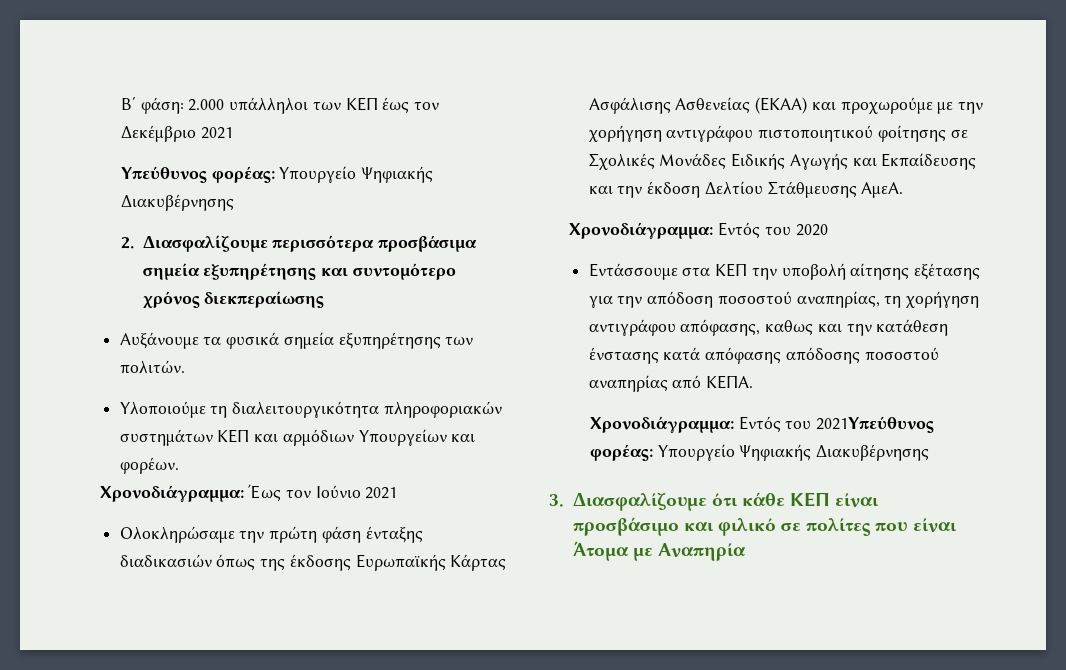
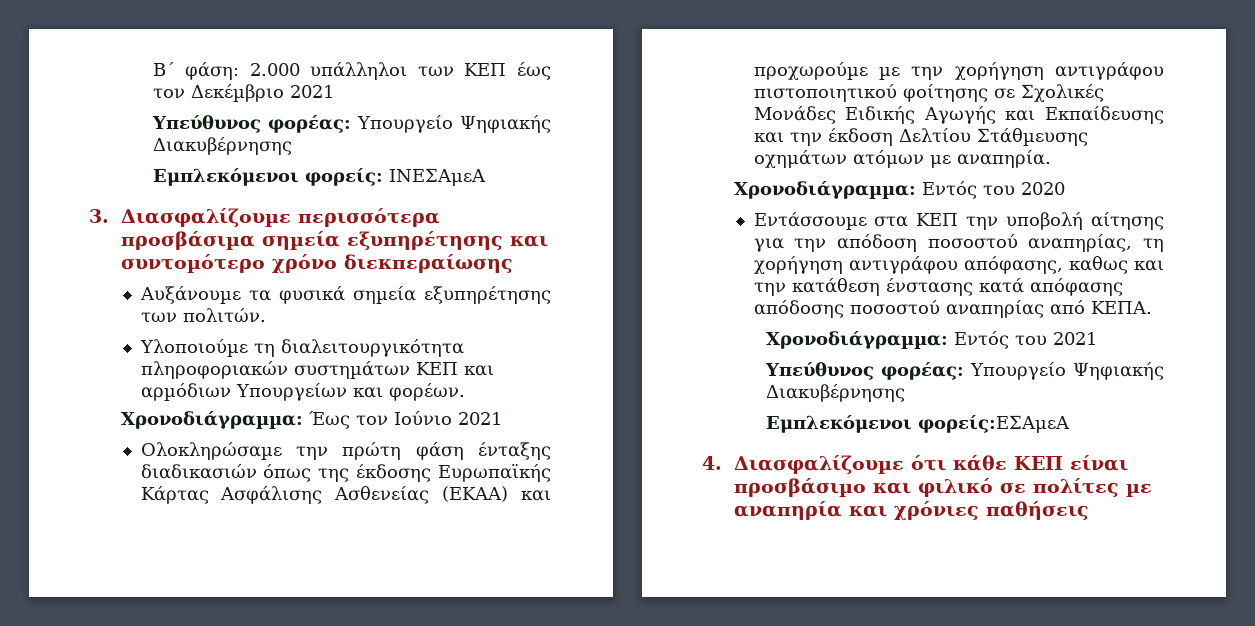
- 2. Διασφαλίζουµε περισσότερα προσβάσιµα σηµεία εξυπηρέτησης και συντοµότερο χρόνος διεκπεραίωσης
+ Εμπλεκόμενοι φορείς: ΙΝΕΣΑμεΑ
+ 3. Διασφαλίζουµε περισσότερα προσβάσιµα σηµεία εξυπηρέτησης και συντοµότερο χρόνο διεκπεραίωσης
- Ολοκληρώσαµε την πρώτη φάση ένταξης διαδικασιών όπως της έκδοσης Ευρωπαϊκής Κάρτας Ασφάλισης Ασθενείας (ΕΚΑΑ) και προχωρούµε µε την χορήγηση αντιγράφου πιστοποιητικού φοίτησης σε Σχολικές Μονάδες Ειδικής Αγωγής και Εκπαίδευσης και την έκδοση Δελτίου Στάθµευσης ΑµεΑ.
+ Ολοκληρώσαµε την πρώτη φάση ένταξης διαδικασιών όπως της έκδοσης Ευρωπαϊκής Κάρτας Ασφάλισης Ασθενείας (ΕΚΑΑ) και προχωρούµε µε την χορήγηση αντιγράφου πιστοποιητικού φοίτησης σε Σχολικές Μονάδες Ειδικής Αγωγής και Εκπαίδευσης και την έκδοση Δελτίου Στάθµευσης οχημάτων ατόμων με αναπηρία.
- Εντάσσουµε στα ΚΕΠ την υποβολή αίτησης εξέτασης για την απόδοση ποσοστού αναπηρίας, τη χορήγηση αντιγράφου απόφασης, καθως και την κατάθεση ένστασης κατά απόφασης απόδοσης ποσοστού αναπηρίας από ΚΕΠΑ.
+ Εντάσσουµε στα ΚΕΠ την υποβολή αίτησης για την απόδοση ποσοστού αναπηρίας, τη χορήγηση αντιγράφου απόφασης, καθως και την κατάθεση ένστασης κατά απόφασης απόδοσης ποσοστού αναπηρίας από ΚΕΠΑ.
- Χρονοδιάγραµµα: Εντός του 2021Υπεύθυνος φορέας: Υπουργείο Ψηφιακής Διακυβέρνησης
- 3. Διασφαλίζουµε ότι κάθε ΚΕΠ είναι προσβάσιµο και φιλικό σε πολίτες που είναι Άτοµα µε Αναπηρία
+ Χρονοδιάγραµµα: Εντός του 2021
+ Υπεύθυνος φορέας: Υπουργείο Ψηφιακής Διακυβέρνησης
+ Εμπλεκόμενοι φορείς:ΕΣΑμεΑ
+ 4. Διασφαλίζουµε ότι κάθε ΚΕΠ είναι προσβάσιµο και φιλικό σε πολίτες µε αναπηρία και χρόνιες παθήσεις

